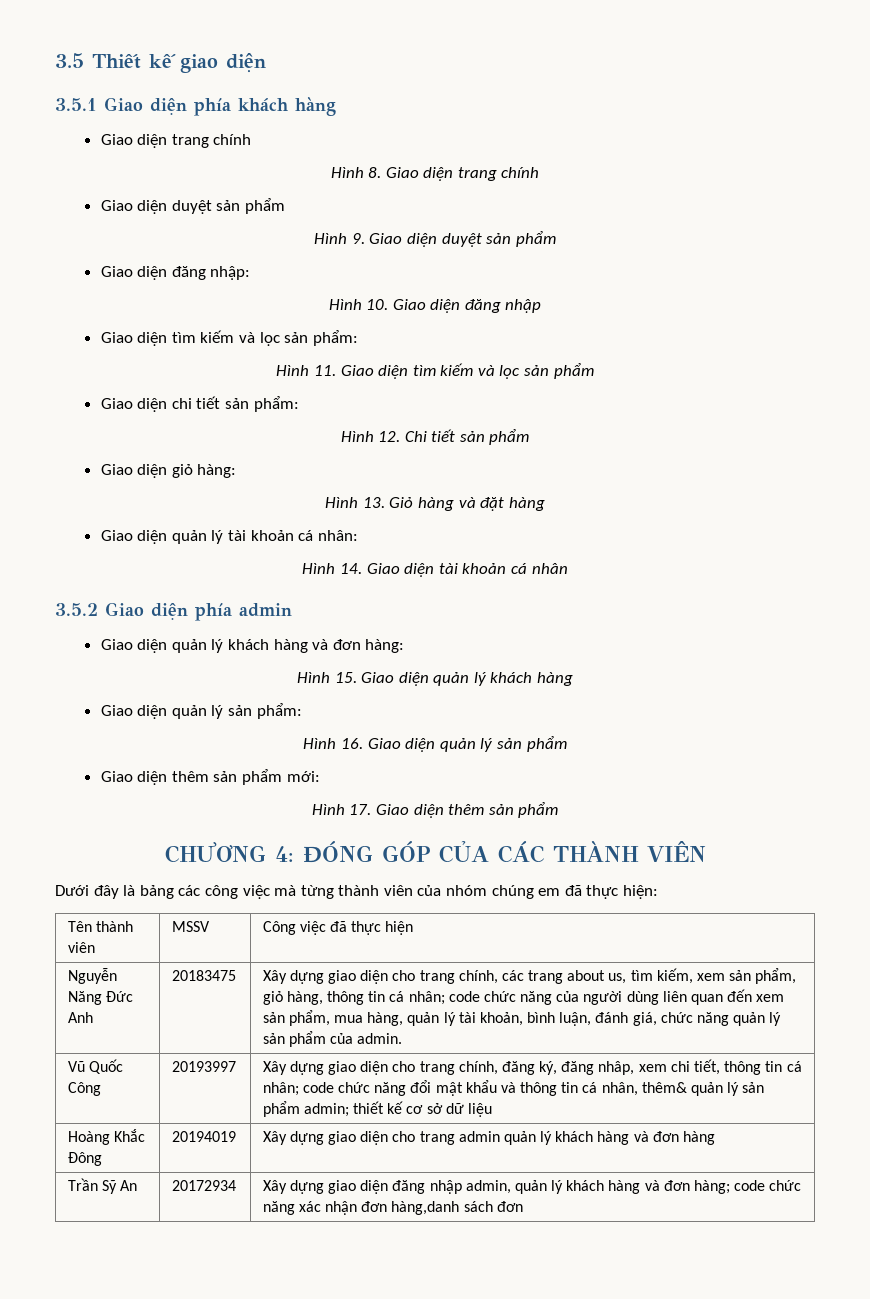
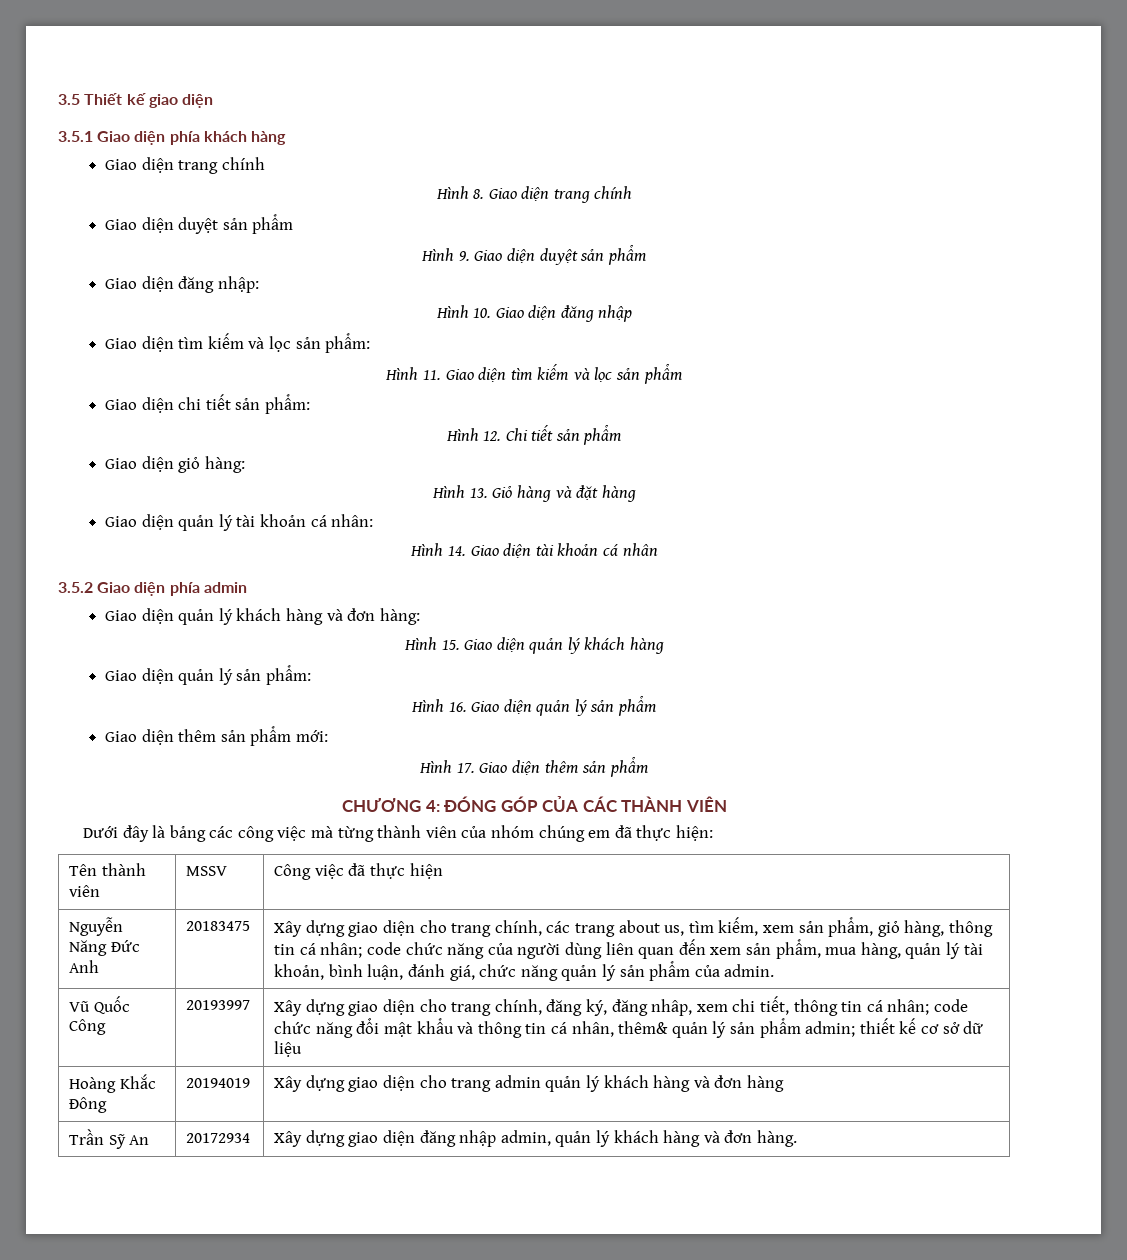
- Trần Sỹ An | 20172934 | Xây dựng giao diện đăng nhập admin, quản lý khách hàng và đơn hàng; code chức năng xác nhận đơn hàng,danh sách đơn
+ Trần Sỹ An | 20172934 | Xây dựng giao diện đăng nhập admin, quản lý khách hàng và đơn hàng.

